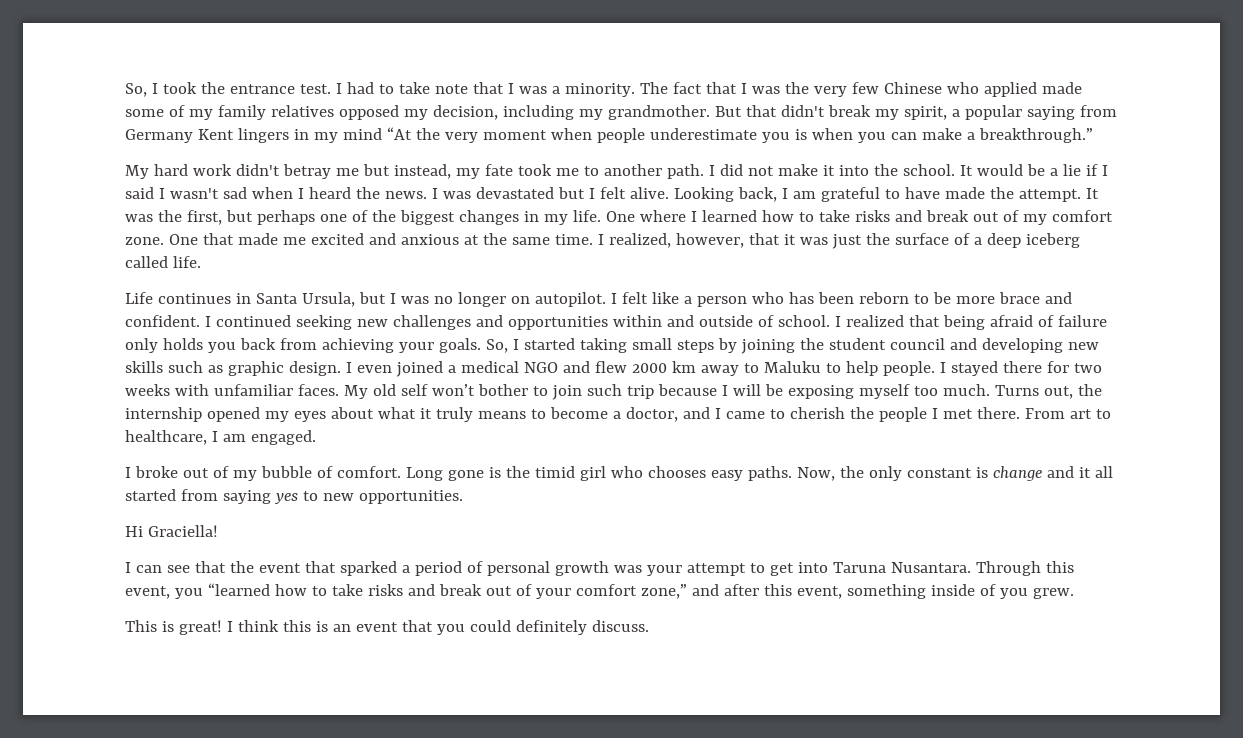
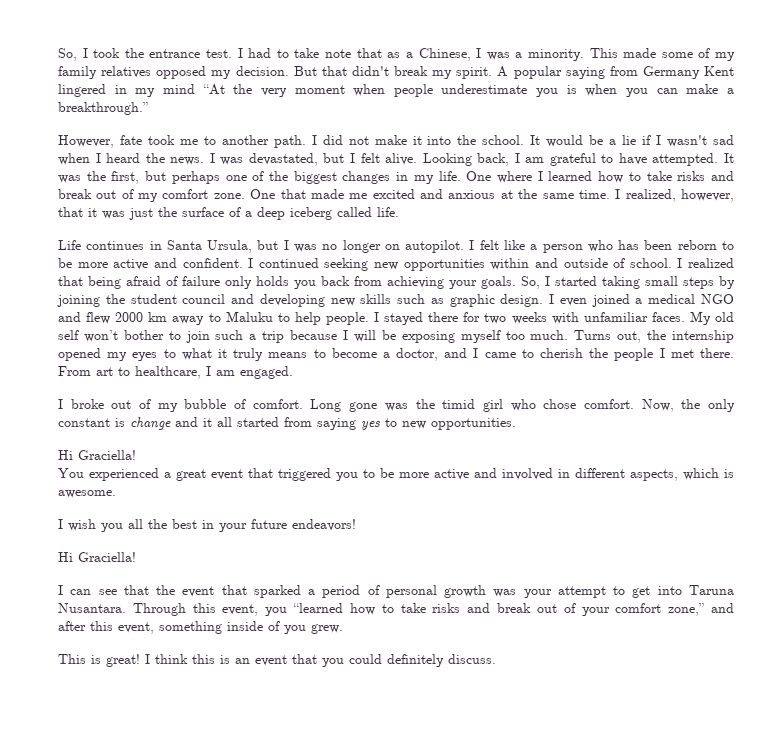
- I had to take note that I was a minority.
+ I had to take note that as a Chinese, I was a minority.
- The fact that I was the very few Chinese who applied made some of my family relatives opposed my decision, including my grandmother.
+ This made some of my family relatives opposed my decision.
- But that didn't break my spirit, a popular saying from Germany Kent lingers in my mind “At the very moment when people underestimate you is when you can make a breakthrough.”
+ But that didn't break my spirit. A popular saying from Germany Kent lingered in my mind “At the very moment when people underestimate you is when you can make a breakthrough.”
- My hard work didn't betray me but instead, my fate took me to another path.
+ However, fate took me to another path.
- It would be a lie if I said I wasn't sad when I heard the news.
+ It would be a lie if I wasn't sad when I heard the news.
- I was devastated but I felt alive.
+ I was devastated, but I felt alive.
- Looking back, I am grateful to have made the attempt.
+ Looking back, I am grateful to have attempted.
- I felt like a person who has been reborn to be more brace and confident.
+ I felt like a person who has been reborn to be more active and confident.
- I continued seeking new challenges and opportunities within and outside of school.
+ I continued seeking new opportunities within and outside of school.
- My old self won’t bother to join such trip because I will be exposing myself too much.
+ My old self won’t bother to join such a trip because I will be exposing myself too much.
- Turns out, the internship opened my eyes about what it truly means to become a doctor, and I came to cherish the people I met there.
+ Turns out, the internship opened my eyes to what it truly means to become a doctor, and I came to cherish the people I met there.
- Long gone is the timid girl who chooses easy paths.
+ Long gone was the timid girl who chose comfort.
+ You experienced a great event that triggered you to be more active and involved in different aspects, which is awesome.
+ I wish you all the best in your future endeavors!
+ Hi Graciella!

